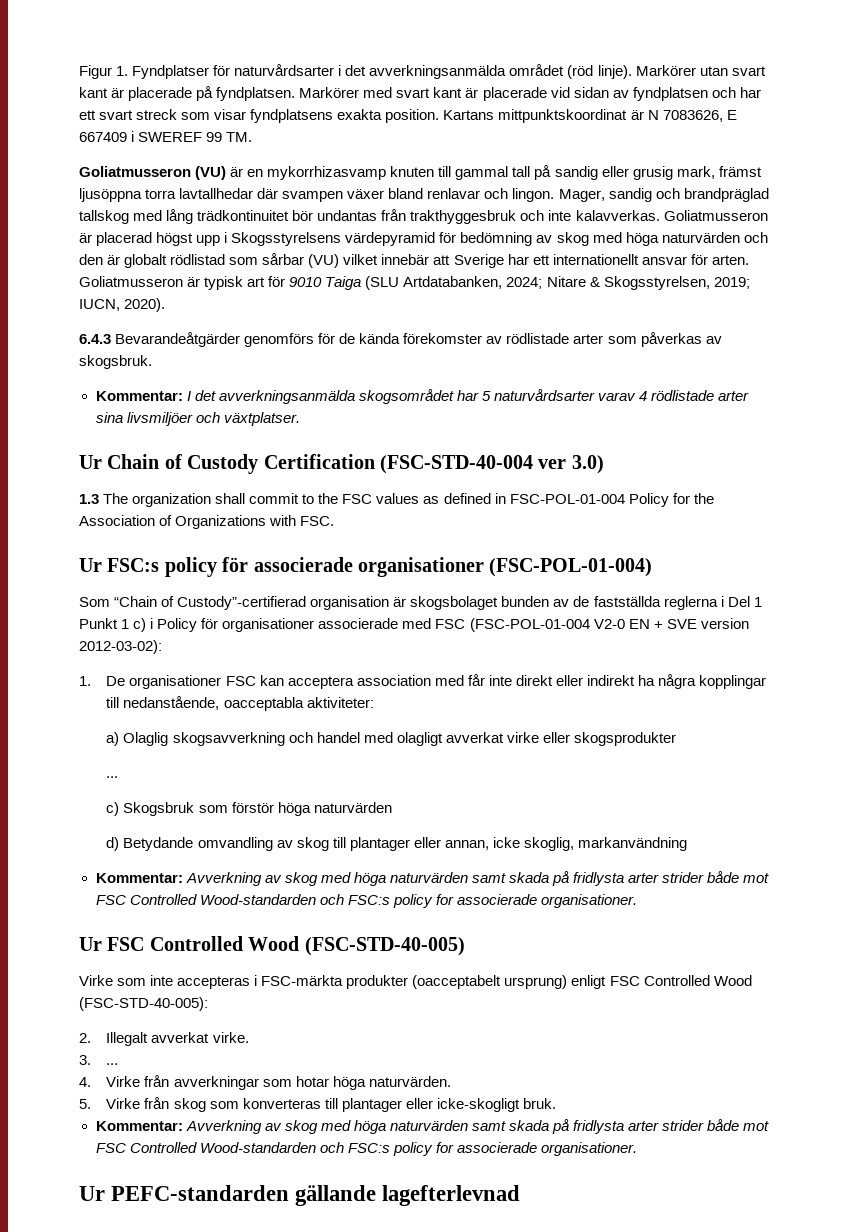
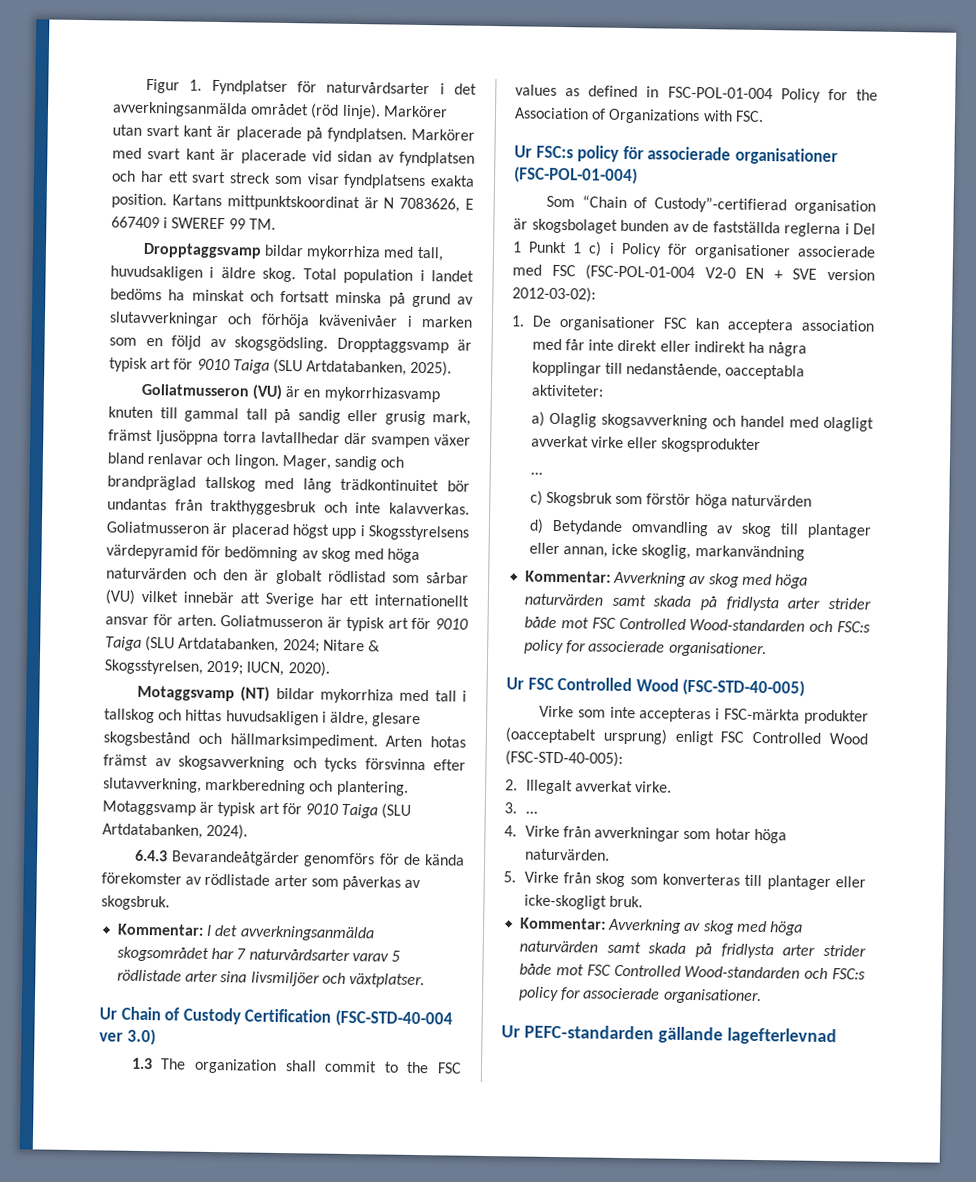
+ Dropptaggsvamp bildar mykorrhiza med tall, huvudsakligen i äldre skog. Total population i landet bedöms ha minskat och fortsatt minska på grund av slutavverkningar och förhöja kvävenivåer i marken som en följd av skogsgödsling. Dropptaggsvamp är typisk art för 9010 Taiga (SLU Artdatabanken, 2025).
+ Motaggsvamp (NT) bildar mykorrhiza med tall i tallskog och hittas huvudsakligen i äldre, glesare skogsbestånd och hällmarksimpediment. Arten hotas främst av skogsavverkning och tycks försvinna efter slutavverkning, markberedning och plantering. Motaggsvamp är typisk art för 9010 Taiga (SLU Artdatabanken, 2024).
- Kommentar: I det avverkningsanmälda skogsområdet har 5 naturvårdsarter varav 4 rödlistade arter sina livsmiljöer och växtplatser.
+ Kommentar: I det avverkningsanmälda skogsområdet har 7 naturvårdsarter varav 5 rödlistade arter sina livsmiljöer och växtplatser.

